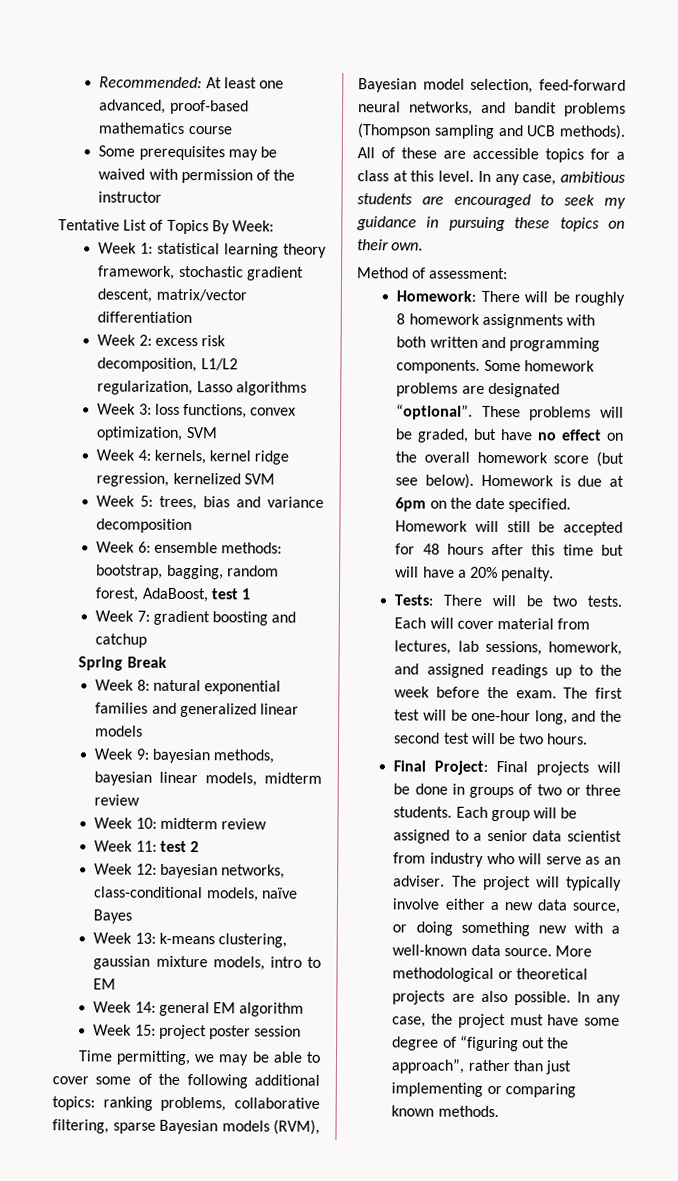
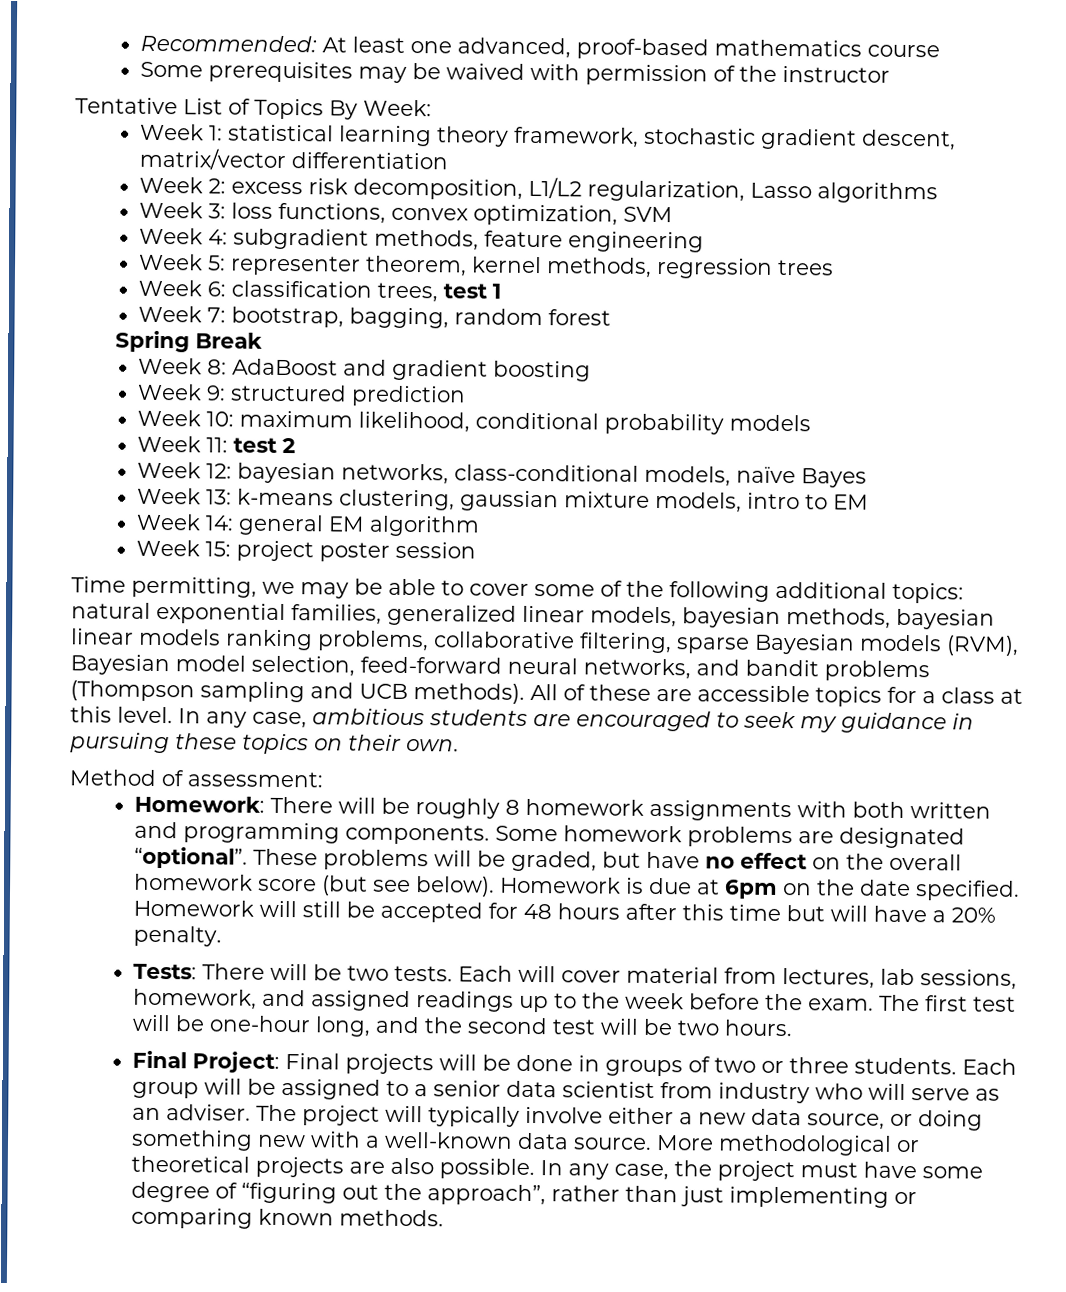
- Week 4: kernels, kernel ridge regression, kernelized SVM
- Week 5: trees, bias and variance decomposition
- Week 6: ensemble methods: bootstrap, bagging, random forest, AdaBoost, test 1
+ Week 4: subgradient methods, feature engineering
+ Week 5: representer theorem, kernel methods, regression trees
+ Week 6: classification trees, test 1
- Week 7: gradient boosting and catchup
+ Week 7: bootstrap, bagging, random forest
- Week 8: natural exponential families and generalized linear models
- Week 9: bayesian methods, bayesian linear models, midterm review
- Week 10: midterm review
+ Week 8: AdaBoost and gradient boosting
+ Week 9: structured prediction
+ Week 10: maximum likelihood, conditional probability models
- Time permitting, we may be able to cover some of the following additional topics: ranking problems, collaborative filtering, sparse Bayesian models (RVM), Bayesian model selection, feed-forward neural networks, and bandit problems (Thompson sampling and UCB methods).
+ Time permitting, we may be able to cover some of the following additional topics: natural exponential families, generalized linear models, bayesian methods, bayesian linear models ranking problems, collaborative filtering, sparse Bayesian models (RVM), Bayesian model selection, feed-forward neural networks, and bandit problems (Thompson sampling and UCB methods).

